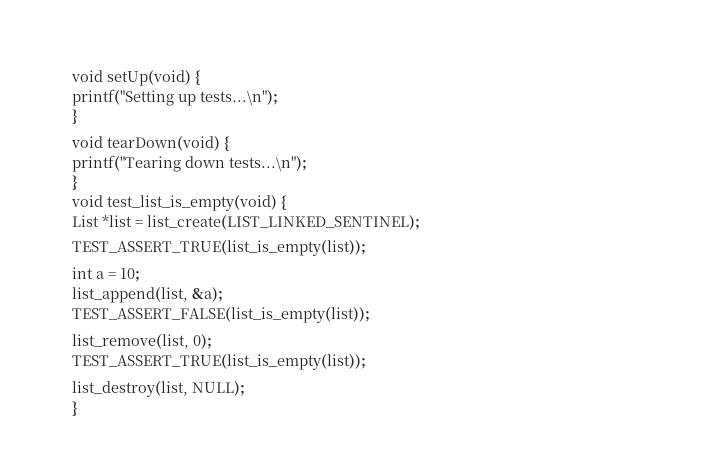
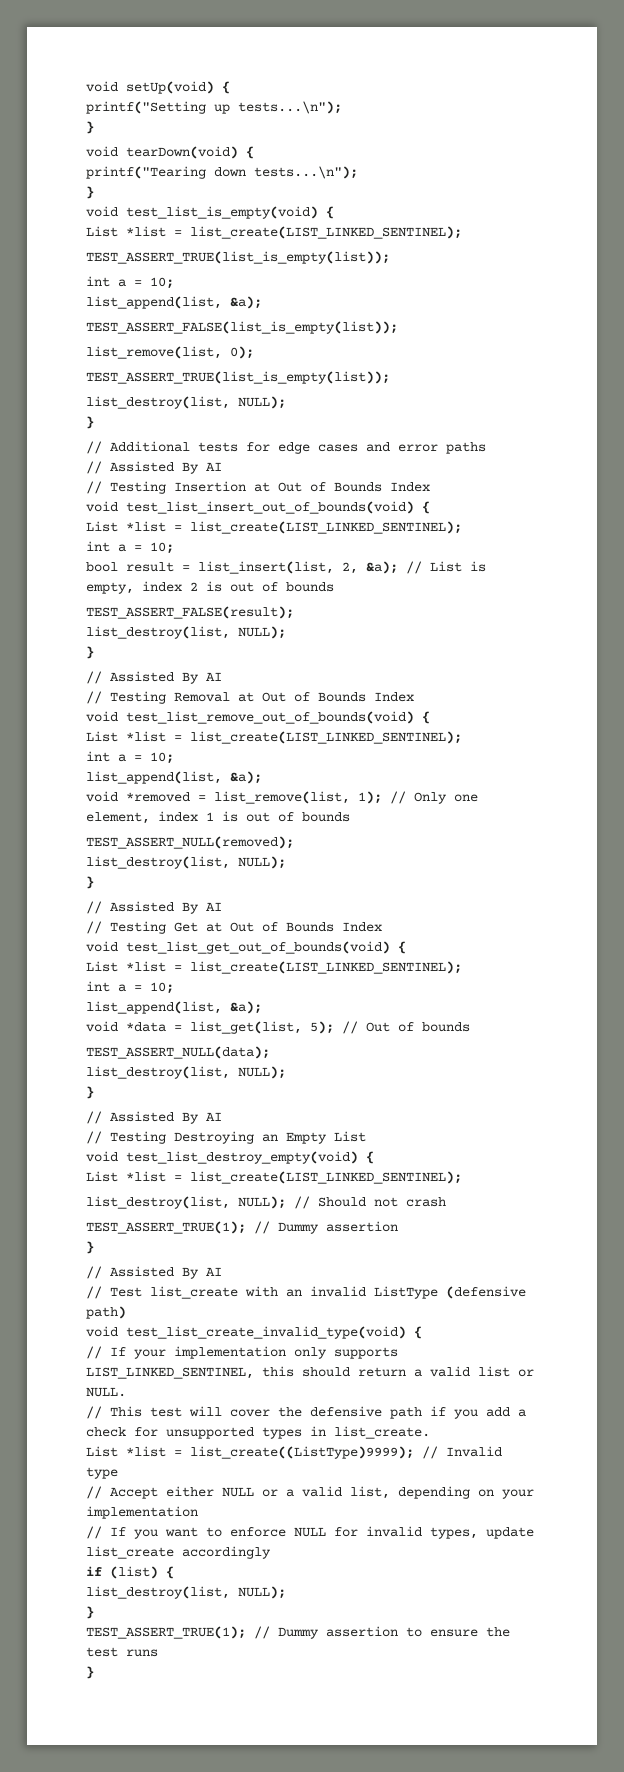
+ // Additional tests for edge cases and error paths
+ // Assisted By AI
+ // Testing Insertion at Out of Bounds Index
+ void test_list_insert_out_of_bounds(void) {
+ List *list = list_create(LIST_LINKED_SENTINEL);
+ int a = 10;
+ bool result = list_insert(list, 2, &a); // List is empty, index 2 is out of bounds
+ TEST_ASSERT_FALSE(result);
+ list_destroy(list, NULL);
+ }
+ // Assisted By AI
+ // Testing Removal at Out of Bounds Index
+ void test_list_remove_out_of_bounds(void) {
+ List *list = list_create(LIST_LINKED_SENTINEL);
+ int a = 10;
+ list_append(list, &a);
+ void *removed = list_remove(list, 1); // Only one element, index 1 is out of bounds
+ TEST_ASSERT_NULL(removed);
+ list_destroy(list, NULL);
+ }
+ // Assisted By AI
+ // Testing Get at Out of Bounds Index
+ void test_list_get_out_of_bounds(void) {
+ List *list = list_create(LIST_LINKED_SENTINEL);
+ int a = 10;
+ list_append(list, &a);
+ void *data = list_get(list, 5); // Out of bounds
+ TEST_ASSERT_NULL(data);
+ list_destroy(list, NULL);
+ }
+ // Assisted By AI
+ // Testing Destroying an Empty List
+ void test_list_destroy_empty(void) {
+ List *list = list_create(LIST_LINKED_SENTINEL);
+ list_destroy(list, NULL); // Should not crash
+ TEST_ASSERT_TRUE(1); // Dummy assertion
+ }
+ // Assisted By AI
+ // Test list_create with an invalid ListType (defensive path)
+ void test_list_create_invalid_type(void) {
+ // If your implementation only supports LIST_LINKED_SENTINEL, this should return a valid list or NULL.
+ // This test will cover the defensive path if you add a check for unsupported types in list_create.
+ List *list = list_create((ListType)9999); // Invalid type
+ // Accept either NULL or a valid list, depending on your implementation
+ // If you want to enforce NULL for invalid types, update list_create accordingly
+ if (list) {
+ list_destroy(list, NULL);
+ }
+ TEST_ASSERT_TRUE(1); // Dummy assertion to ensure the test runs
+ }

